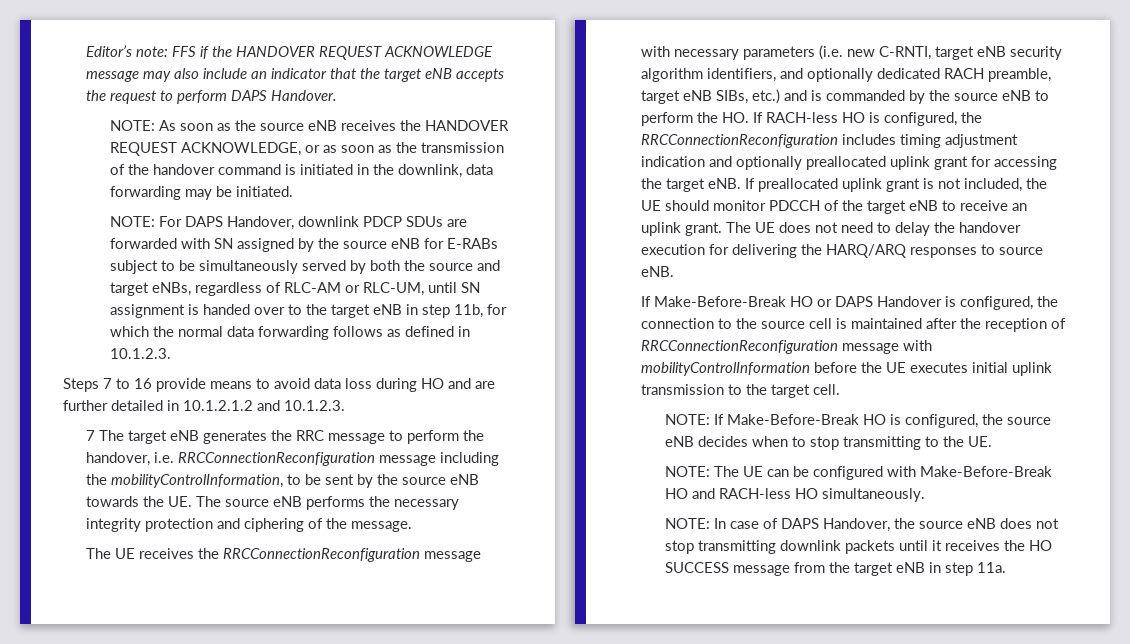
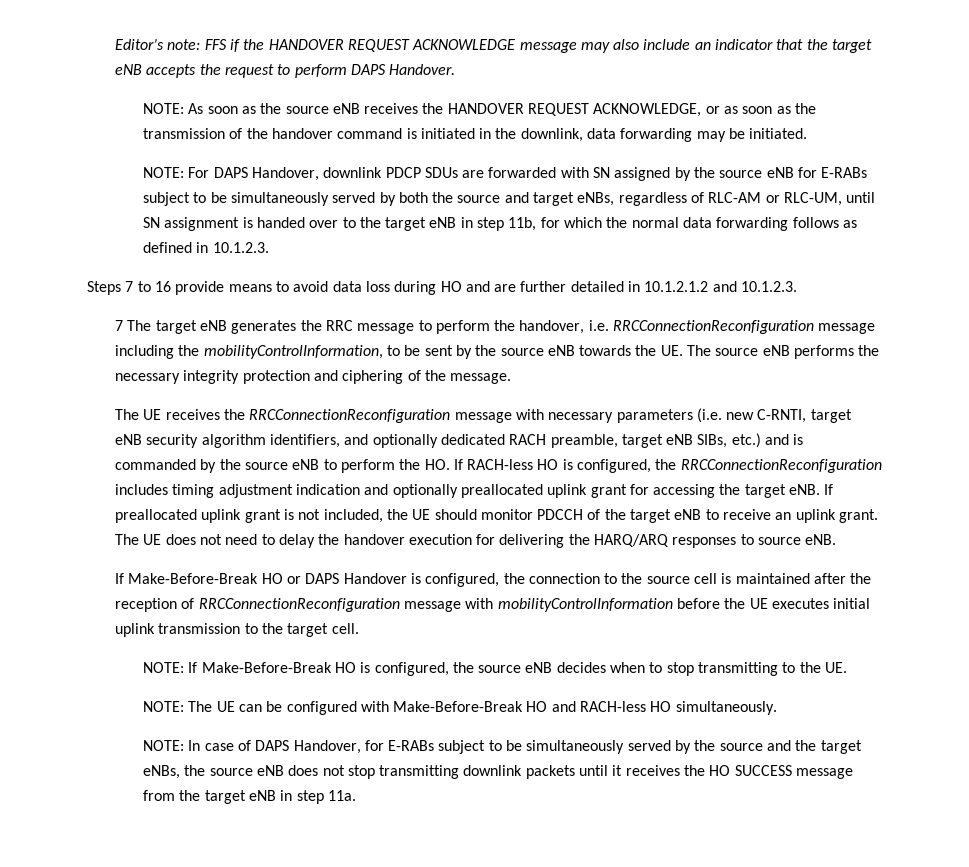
- NOTE: In case of DAPS Handover, the source eNB does not stop transmitting downlink packets until it receives the HO SUCCESS message from the target eNB in step 11a.
+ NOTE: In case of DAPS Handover, for E-RABs subject to be simultaneously served by the source and the target eNBs, the source eNB does not stop transmitting downlink packets until it receives the HO SUCCESS message from the target eNB in step 11a.

